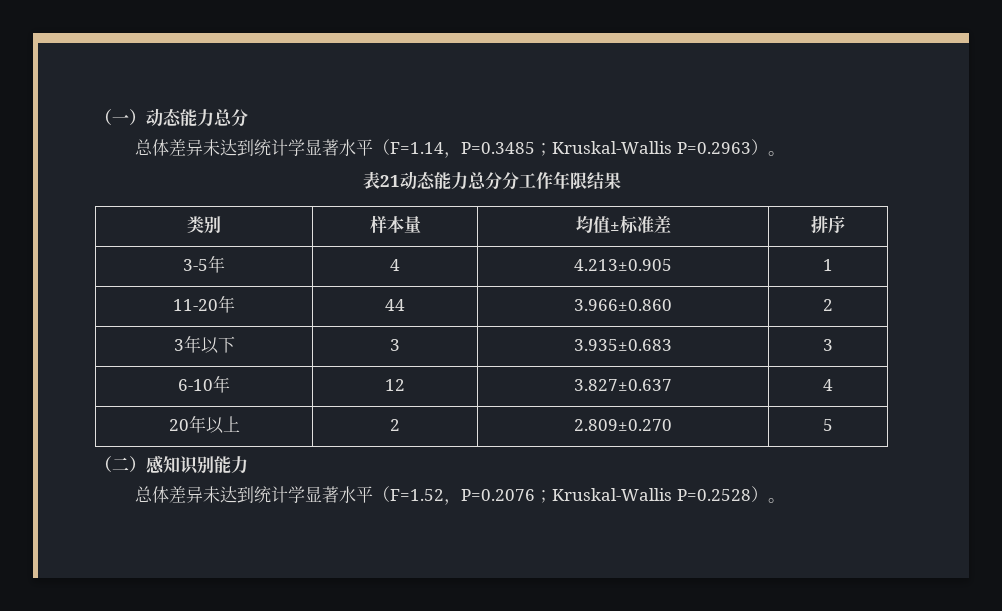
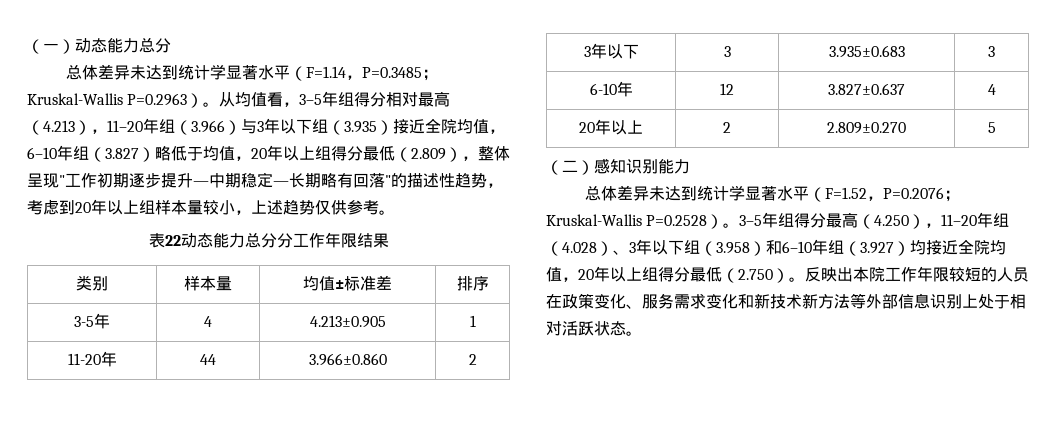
+ 从均值看，3–5年组得分相对最高（4.213），11–20年组（3.966）与3年以下组（3.935）接近全院均值，6–10年组（3.827）略低于均值，20年以上组得分最低（2.809），整体呈现"工作初期逐步提升—中期稳定—长期略有回落"的描述性趋势，考虑到20年以上组样本量较小，上述趋势仅供参考。
- 表21动态能力总分分工作年限结果
+ 表22动态能力总分分工作年限结果
+ 3–5年组得分最高（4.250），11–20年组（4.028）、3年以下组（3.958）和6–10年组（3.927）均接近全院均值，20年以上组得分最低（2.750）。反映出本院工作年限较短的人员在政策变化、服务需求变化和新技术新方法等外部信息识别上处于相对活跃状态。

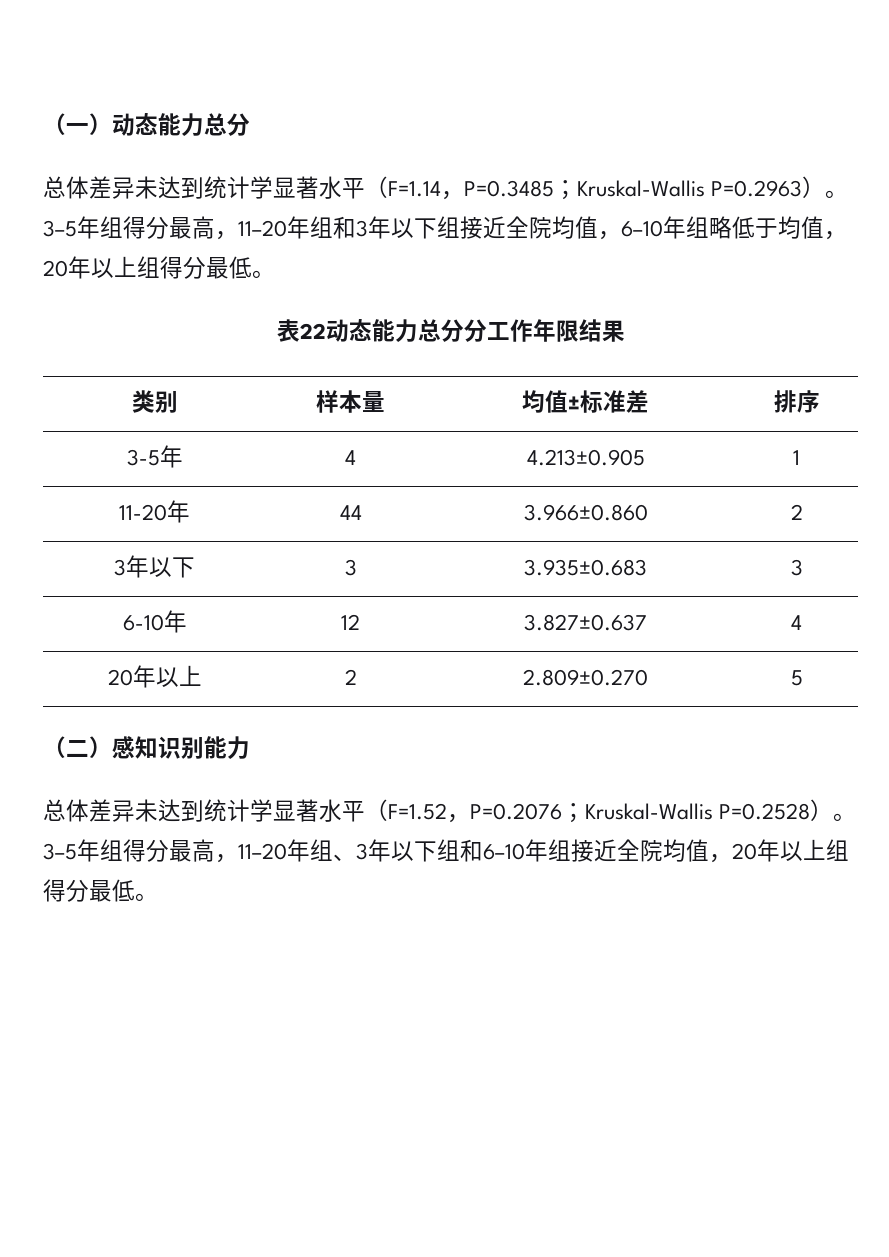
- 从均值看，3–5年组得分相对最高（4.213），11–20年组（3.966）与3年以下组（3.935）接近全院均值，6–10年组（3.827）略低于均值，20年以上组得分最低（2.809），整体呈现"工作初期逐步提升—中期稳定—长期略有回落"的描述性趋势，考虑到20年以上组样本量较小，上述趋势仅供参考。
+ 3–5年组得分最高，11–20年组和3年以下组接近全院均值，6–10年组略低于均值，20年以上组得分最低。
- 3–5年组得分最高（4.250），11–20年组（4.028）、3年以下组（3.958）和6–10年组（3.927）均接近全院均值，20年以上组得分最低（2.750）。反映出本院工作年限较短的人员在政策变化、服务需求变化和新技术新方法等外部信息识别上处于相对活跃状态。
+ 3–5年组得分最高，11–20年组、3年以下组和6–10年组接近全院均值，20年以上组得分最低。

